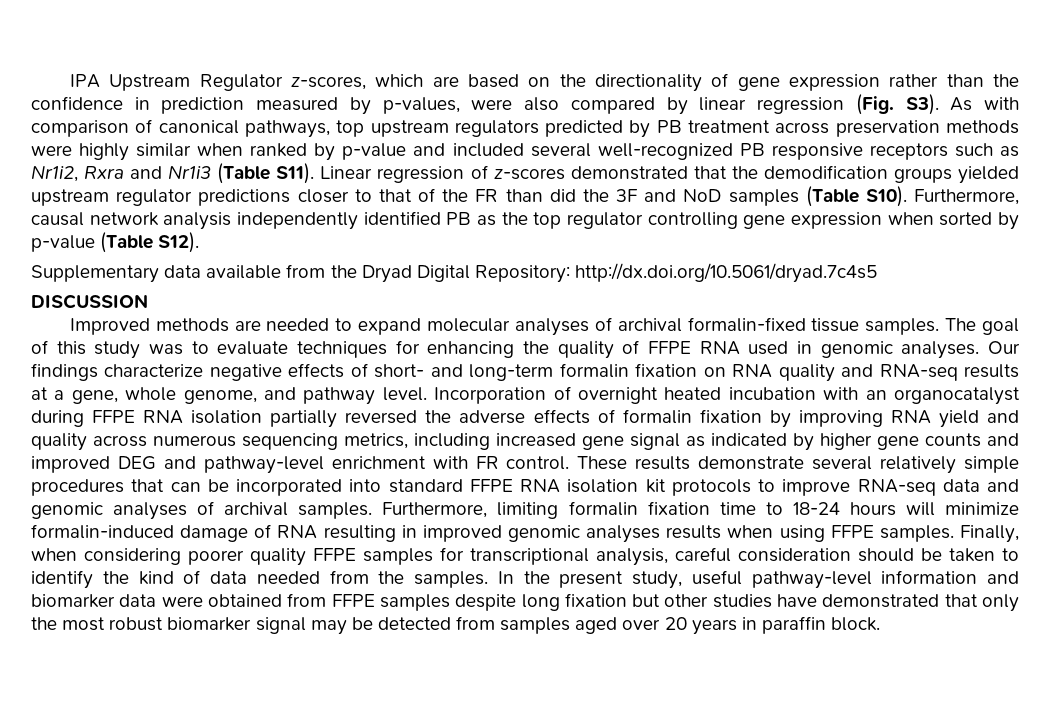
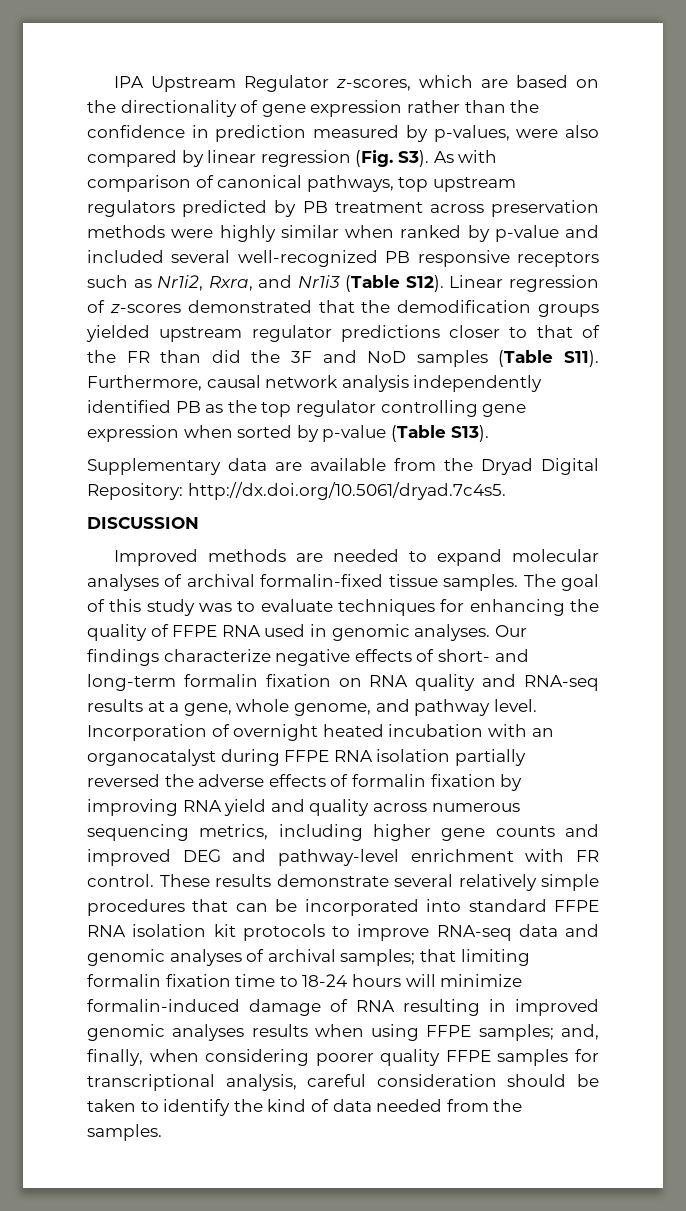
- IPA Upstream Regulator z-scores, which are based on the directionality of gene expression rather than the confidence in prediction measured by p-values, were also compared by linear regression (Fig. S3). As with comparison of canonical pathways, top upstream regulators predicted by PB treatment across preservation methods were highly similar when ranked by p-value and included several well-recognized PB responsive receptors such as Nr1i2, Rxra and Nr1i3 (Table S11).
+ IPA Upstream Regulator z-scores, which are based on the directionality of gene expression rather than the confidence in prediction measured by p-values, were also compared by linear regression (Fig. S3). As with comparison of canonical pathways, top upstream regulators predicted by PB treatment across preservation methods were highly similar when ranked by p-value and included several well-recognized PB responsive receptors such as Nr1i2, Rxra, and Nr1i3 (Table S12).
- Linear regression of z-scores demonstrated that the demodification groups yielded upstream regulator predictions closer to that of the FR than did the 3F and NoD samples (Table S10).
+ Linear regression of z-scores demonstrated that the demodification groups yielded upstream regulator predictions closer to that of the FR than did the 3F and NoD samples (Table S11).
- Furthermore, causal network analysis independently identified PB as the top regulator controlling gene expression when sorted by p-value (Table S12).
+ Furthermore, causal network analysis independently identified PB as the top regulator controlling gene expression when sorted by p-value (Table S13).
- Supplementary data available from the Dryad Digital Repository: http://dx.doi.org/10.5061/dryad.7c4s5
+ Supplementary data are available from the Dryad Digital Repository: http://dx.doi.org/10.5061/dryad.7c4s5.
- Incorporation of overnight heated incubation with an organocatalyst during FFPE RNA isolation partially reversed the adverse effects of formalin fixation by improving RNA yield and quality across numerous sequencing metrics, including increased gene signal as indicated by higher gene counts and improved DEG and pathway-level enrichment with FR control.
+ Incorporation of overnight heated incubation with an organocatalyst during FFPE RNA isolation partially reversed the adverse effects of formalin fixation by improving RNA yield and quality across numerous sequencing metrics, including higher gene counts and improved DEG and pathway-level enrichment with FR control.
- These results demonstrate several relatively simple procedures that can be incorporated into standard FFPE RNA isolation kit protocols to improve RNA-seq data and genomic analyses of archival samples. Furthermore, limiting formalin fixation time to 18-24 hours will minimize formalin-induced damage of RNA resulting in improved genomic analyses results when using FFPE samples. Finally, when considering poorer quality FFPE samples for transcriptional analysis, careful consideration should be taken to identify the kind of data needed from the samples. In the present study, useful pathway-level information and biomarker data were obtained from FFPE samples despite long fixation but other studies have demonstrated that only the most robust biomarker signal may be detected from samples aged over 20 years in paraffin block.
+ These results demonstrate several relatively simple procedures that can be incorporated into standard FFPE RNA isolation kit protocols to improve RNA-seq data and genomic analyses of archival samples; that limiting formalin fixation time to 18-24 hours will minimize formalin-induced damage of RNA resulting in improved genomic analyses results when using FFPE samples; and, finally, when considering poorer quality FFPE samples for transcriptional analysis, careful consideration should be taken to identify the kind of data needed from the samples.

